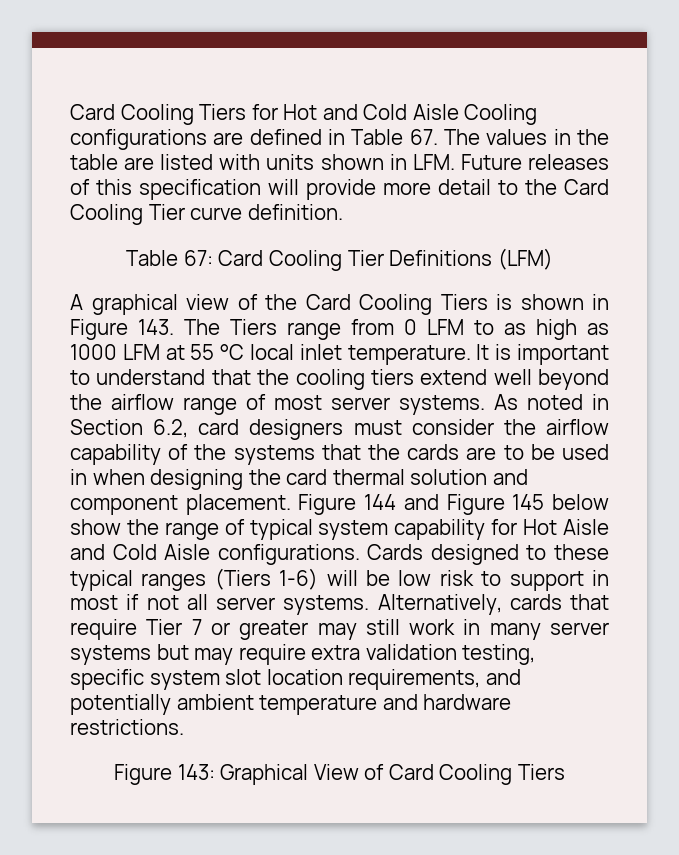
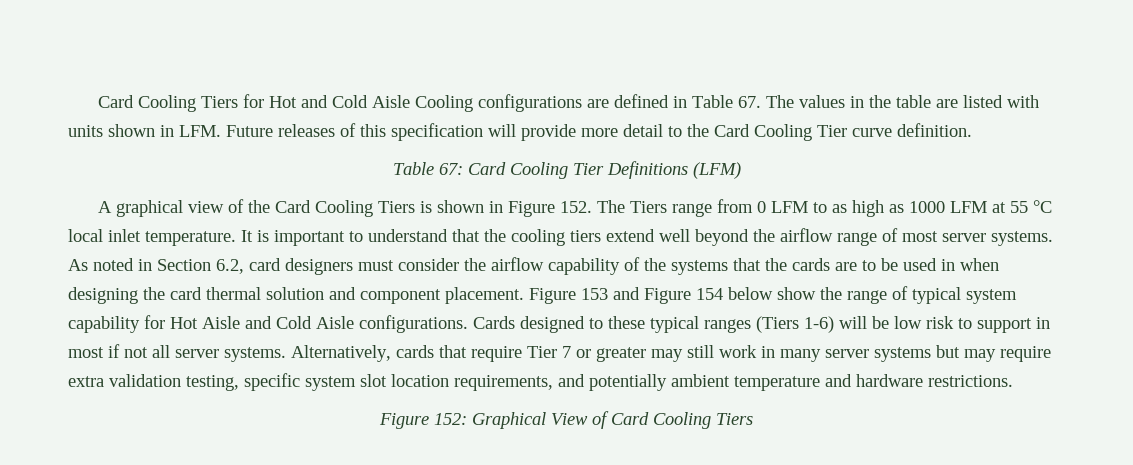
- A graphical view of the Card Cooling Tiers is shown in Figure 143. The Tiers range from 0 LFM to as high as 1000 LFM at 55 °C local inlet temperature.
+ A graphical view of the Card Cooling Tiers is shown in Figure 152. The Tiers range from 0 LFM to as high as 1000 LFM at 55 °C local inlet temperature.
- Figure 144 and Figure 145 below show the range of typical system capability for Hot Aisle and Cold Aisle configurations.
+ Figure 153 and Figure 154 below show the range of typical system capability for Hot Aisle and Cold Aisle configurations.
- Figure 143: Graphical View of Card Cooling Tiers
+ Figure 152: Graphical View of Card Cooling Tiers

